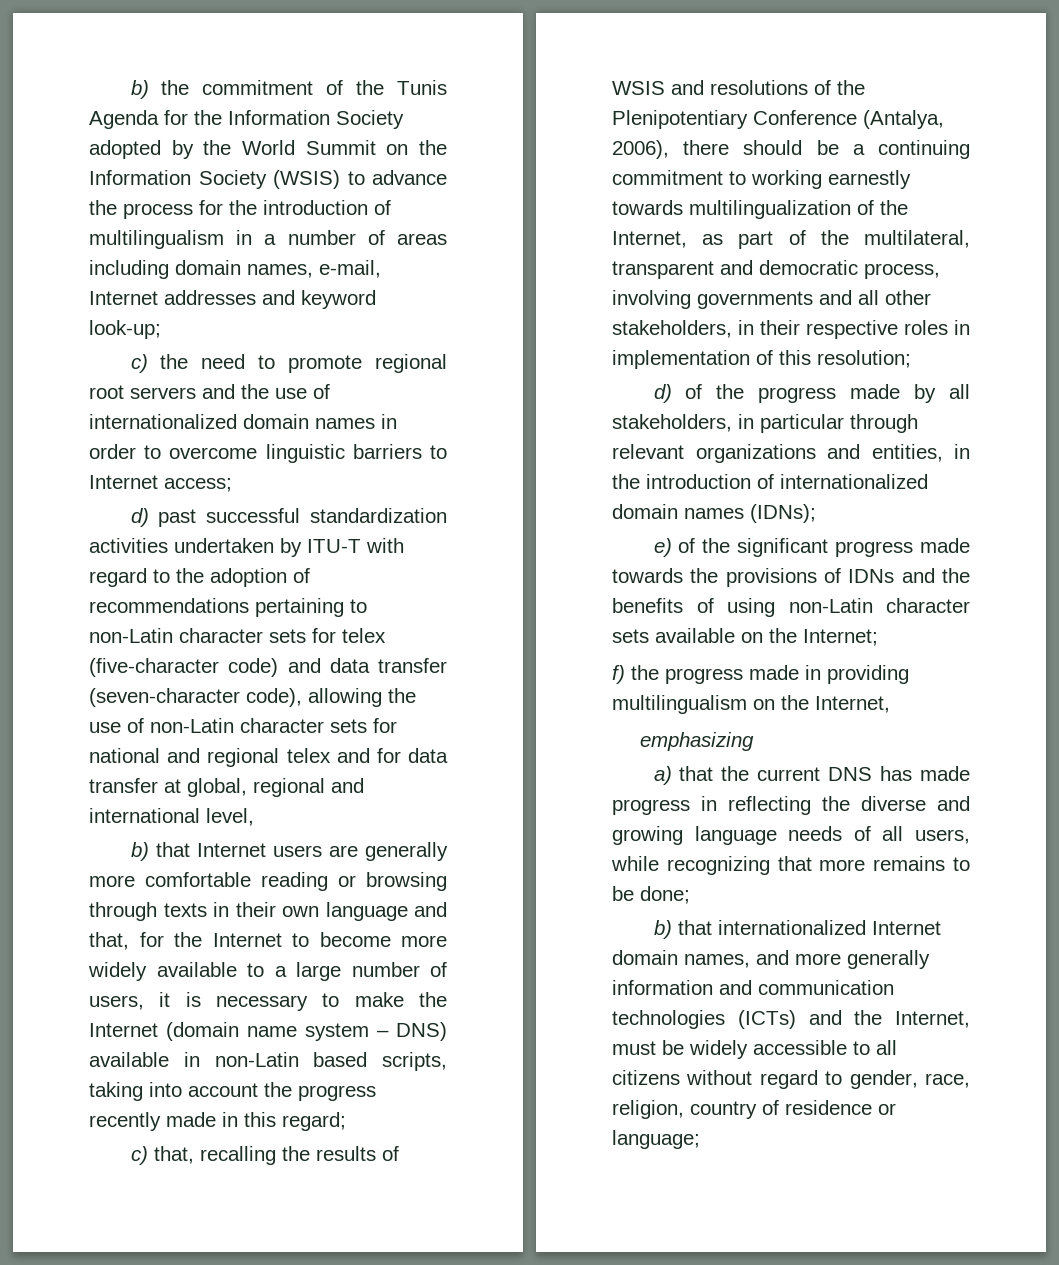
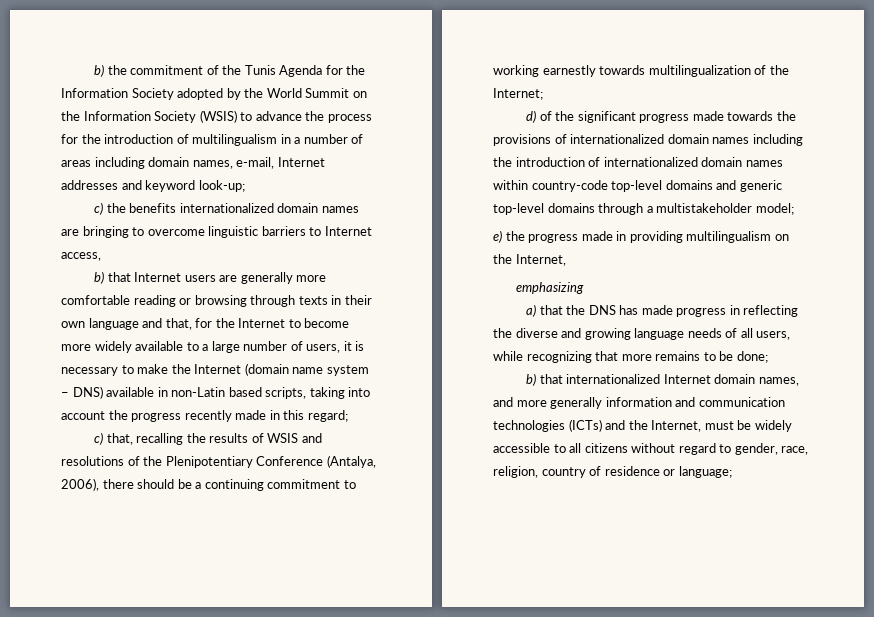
- c) the need to promote regional root servers and the use of internationalized domain names in order to overcome linguistic barriers to Internet access;
- d) past successful standardization activities undertaken by ITU-T with regard to the adoption of recommendations pertaining to non-Latin character sets for telex (five-character code) and data transfer (seven-character code), allowing the use of non-Latin character sets for national and regional telex and for data transfer at global, regional and international level,
+ c) the benefits internationalized domain names are bringing to overcome linguistic barriers to Internet access,
- c) that, recalling the results of WSIS and resolutions of the Plenipotentiary Conference (Antalya, 2006), there should be a continuing commitment to working earnestly towards multilingualization of the Internet, as part of the multilateral, transparent and democratic process, involving governments and all other stakeholders, in their respective roles in implementation of this resolution;
- d) of the progress made by all stakeholders, in particular through relevant organizations and entities, in the introduction of internationalized domain names (IDNs);
- e) of the significant progress made towards the provisions of IDNs and the benefits of using non-Latin character sets available on the Internet;
- f) the progress made in providing multilingualism on the Internet,
+ c) that, recalling the results of WSIS and resolutions of the Plenipotentiary Conference (Antalya, 2006), there should be a continuing commitment to working earnestly towards multilingualization of the Internet;
+ d) of the significant progress made towards the provisions of internationalized domain names including the introduction of internationalized domain names within country-code top-level domains and generic top-level domains through a multistakeholder model;
+ e) the progress made in providing multilingualism on the Internet,
- a) that the current DNS has made progress in reflecting the diverse and growing language needs of all users, while recognizing that more remains to be done;
+ a) that the DNS has made progress in reflecting the diverse and growing language needs of all users, while recognizing that more remains to be done;

